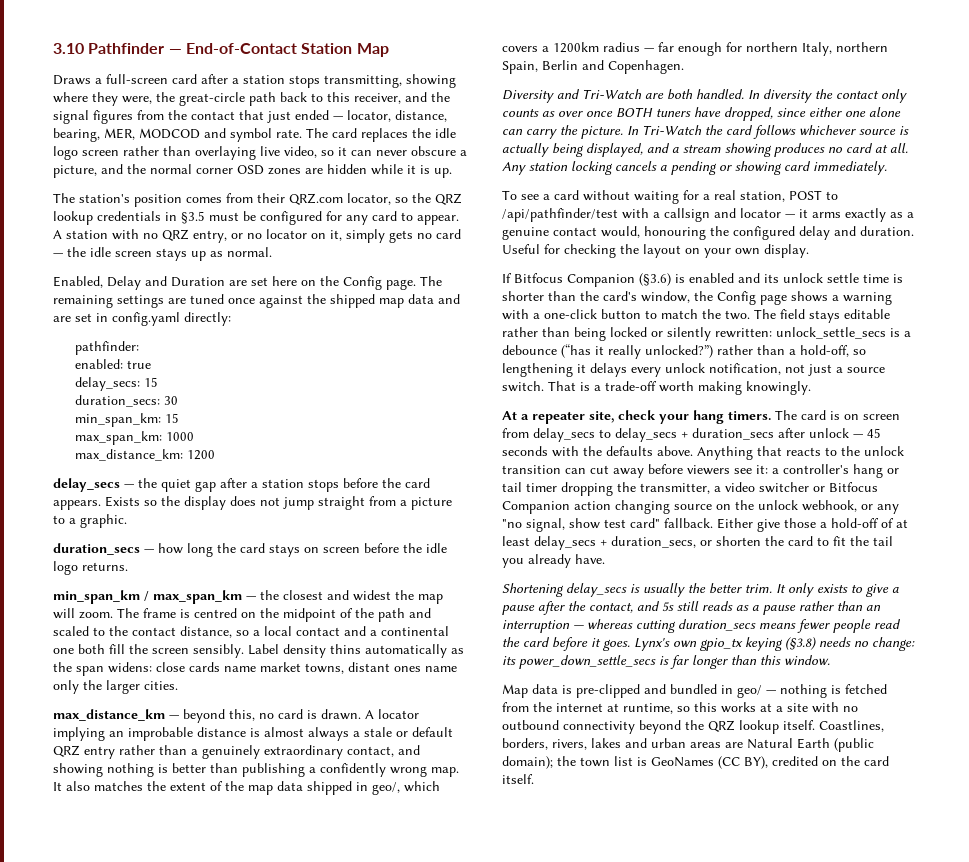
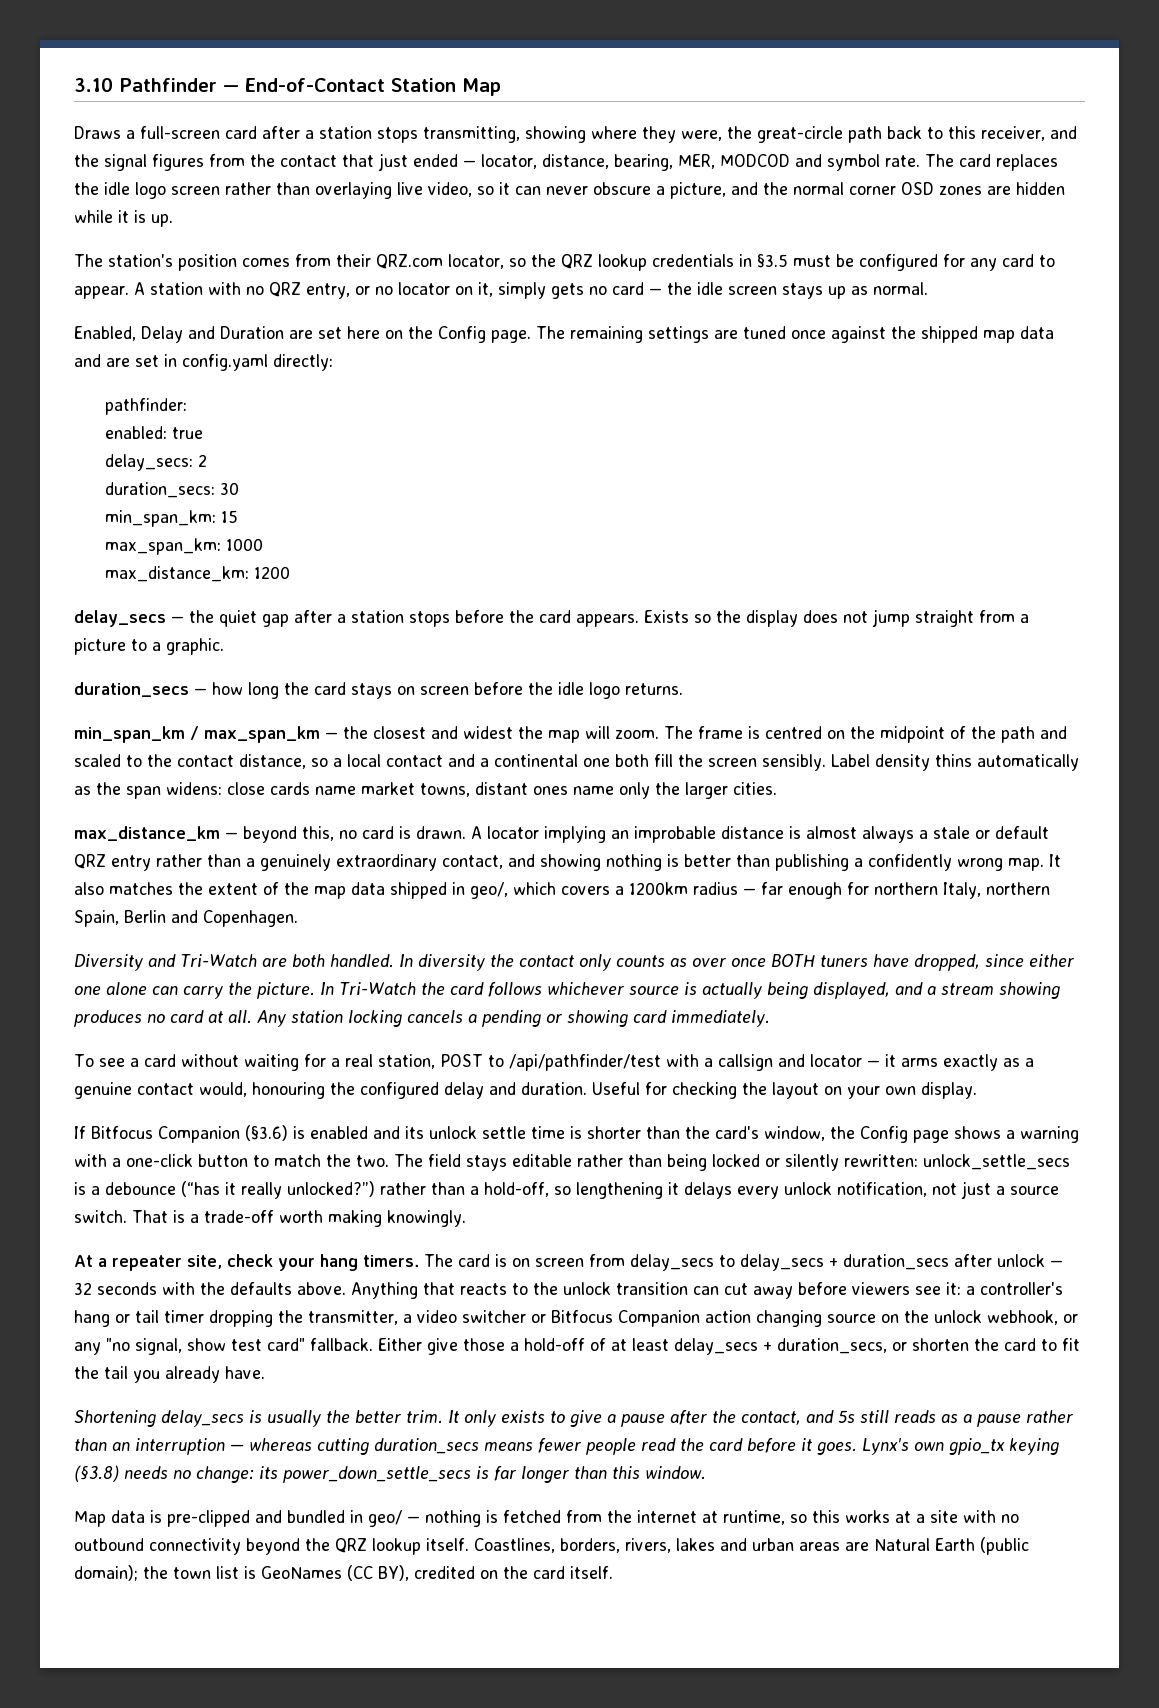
- delay_secs: 15
+ delay_secs: 2
- The card is on screen from delay_secs to delay_secs + duration_secs after unlock — 45 seconds with the defaults above.
+ The card is on screen from delay_secs to delay_secs + duration_secs after unlock — 32 seconds with the defaults above.

